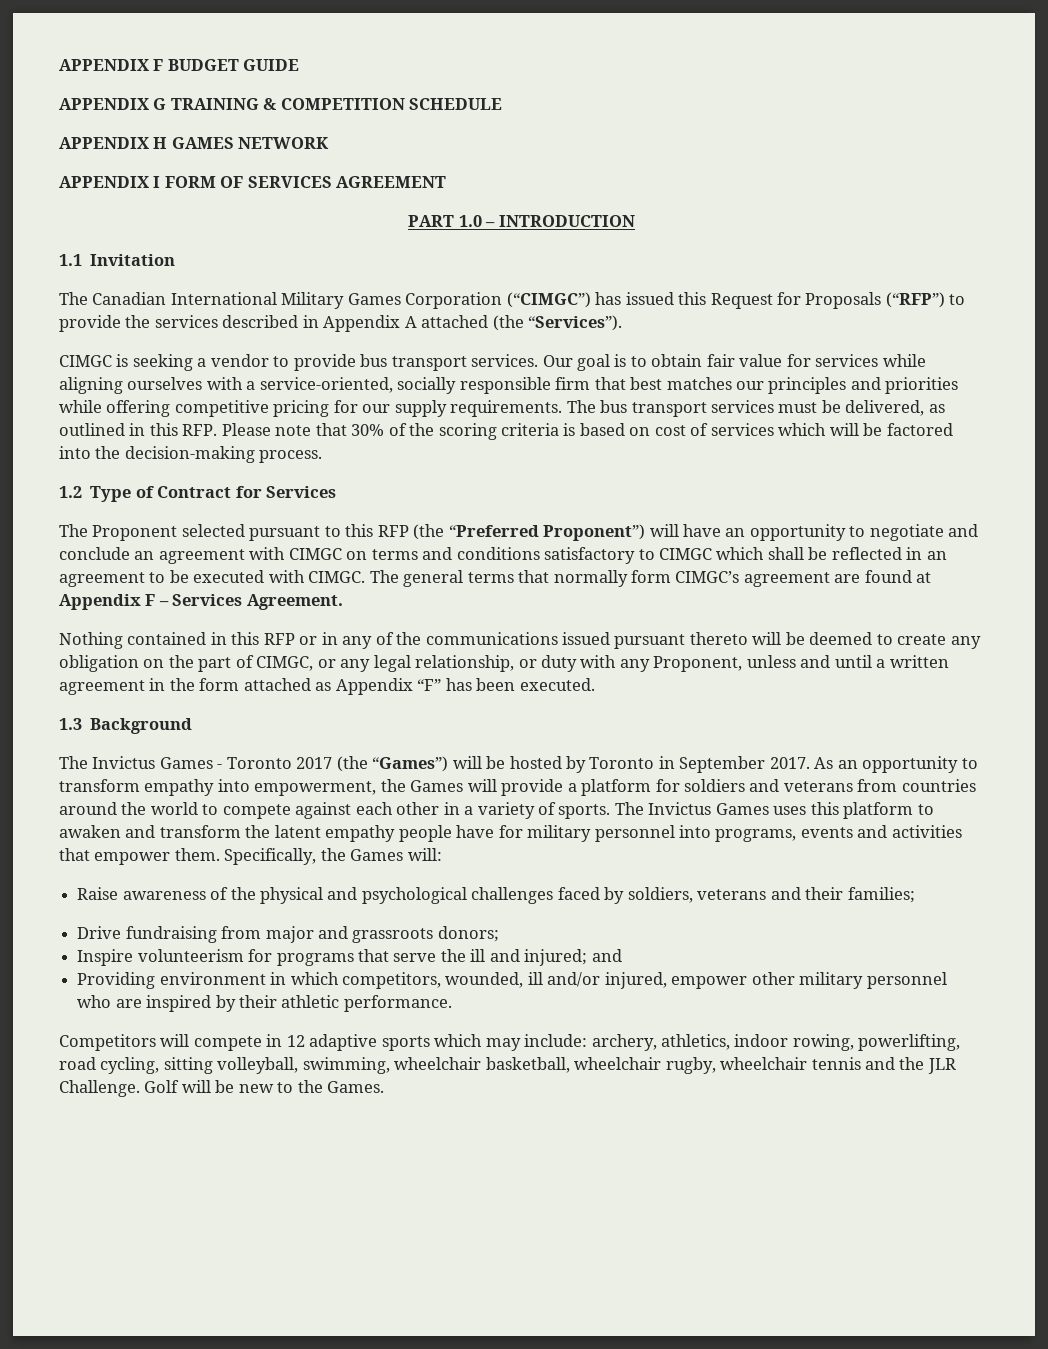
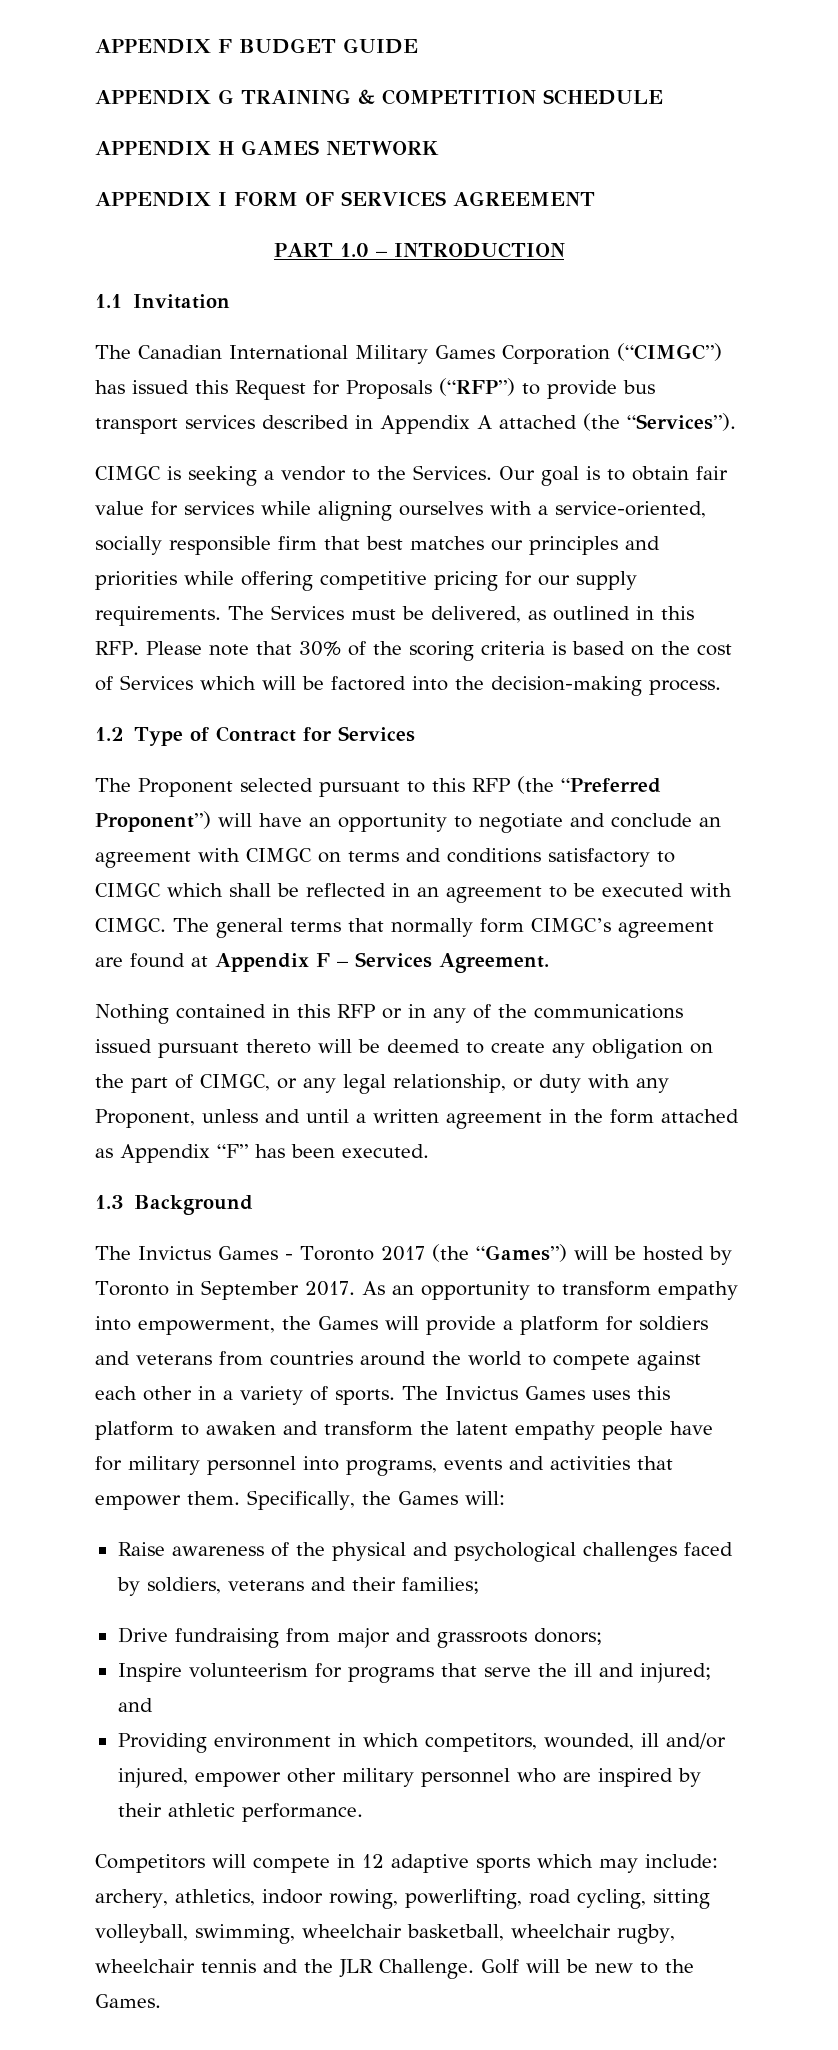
- The Canadian International Military Games Corporation (“CIMGC”) has issued this Request for Proposals (“RFP”) to provide the services described in Appendix A attached (the “Services”).
+ The Canadian International Military Games Corporation (“CIMGC”) has issued this Request for Proposals (“RFP”) to provide bus transport services described in Appendix A attached (the “Services”).
- CIMGC is seeking a vendor to provide bus transport services.
+ CIMGC is seeking a vendor to the Services.
- The bus transport services must be delivered, as outlined in this RFP. Please note that 30% of the scoring criteria is based on cost of services which will be factored into the decision-making process.
+ The Services must be delivered, as outlined in this RFP. Please note that 30% of the scoring criteria is based on the cost of Services which will be factored into the decision-making process.

